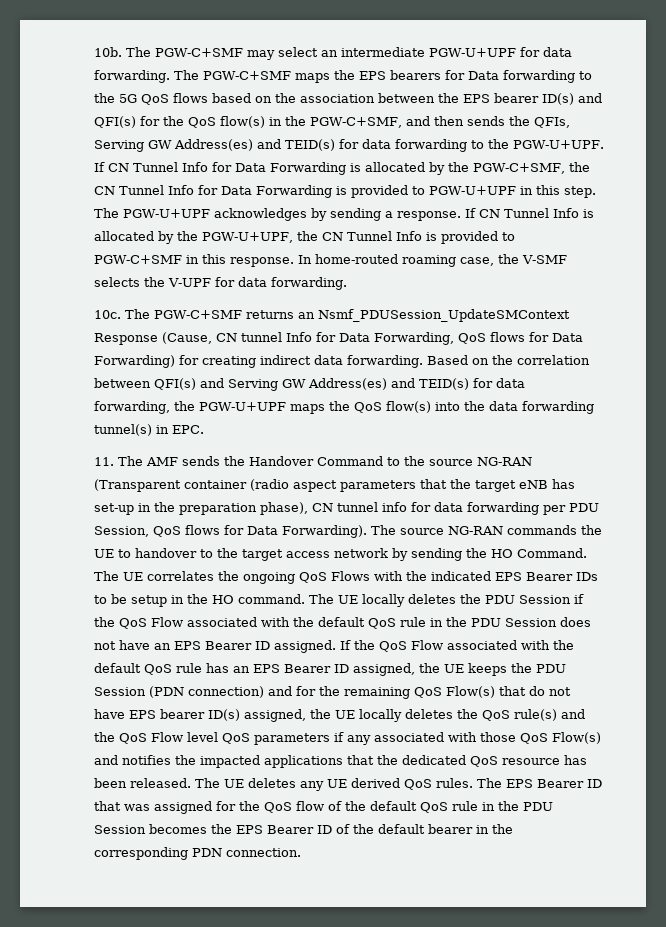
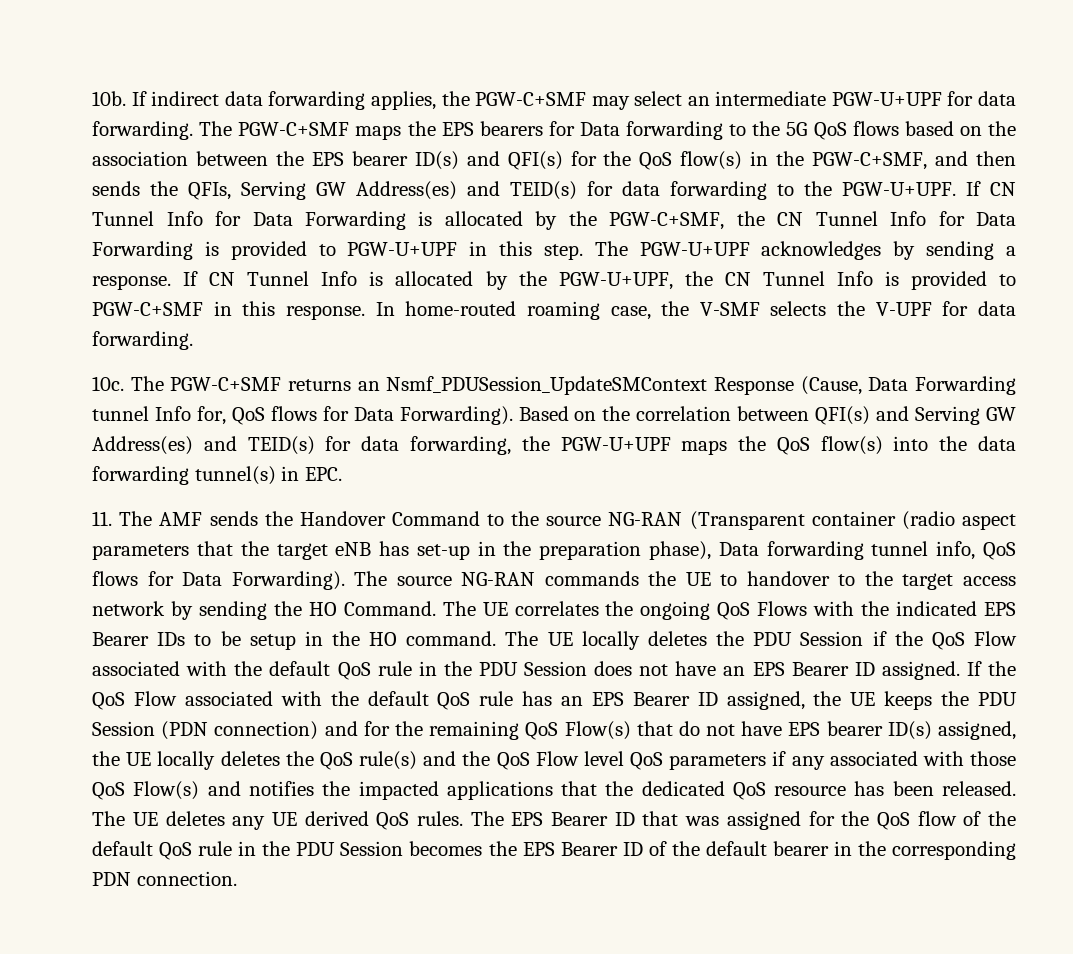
- The PGW-C+SMF may select an intermediate PGW-U+UPF for data forwarding.
+ If indirect data forwarding applies, the PGW-C+SMF may select an intermediate PGW-U+UPF for data forwarding.
- The PGW-C+SMF returns an Nsmf_PDUSession_UpdateSMContext Response (Cause, CN tunnel Info for Data Forwarding, QoS flows for Data Forwarding) for creating indirect data forwarding.
+ The PGW-C+SMF returns an Nsmf_PDUSession_UpdateSMContext Response (Cause, Data Forwarding tunnel Info for, QoS flows for Data Forwarding).
- 11. The AMF sends the Handover Command to the source NG-RAN (Transparent container (radio aspect parameters that the target eNB has set-up in the preparation phase), CN tunnel info for data forwarding per PDU Session, QoS flows for Data Forwarding).
+ 11. The AMF sends the Handover Command to the source NG-RAN (Transparent container (radio aspect parameters that the target eNB has set-up in the preparation phase), Data forwarding tunnel info, QoS flows for Data Forwarding).

